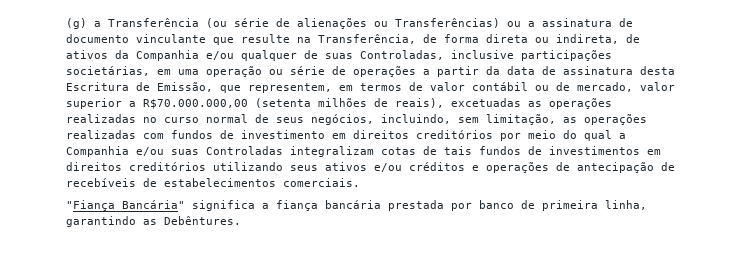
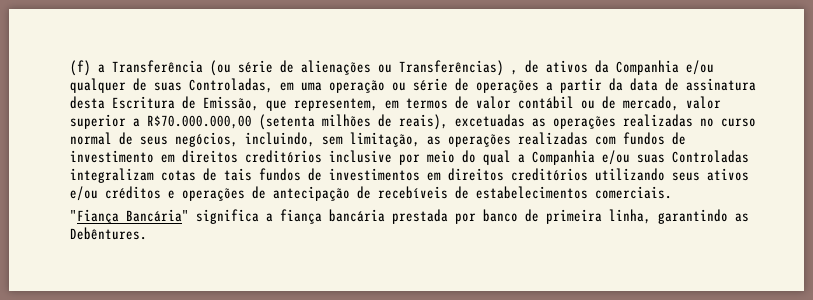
- (g) a Transferência (ou série de alienações ou Transferências) ou a assinatura de documento vinculante que resulte na Transferência, de forma direta ou indireta, de ativos da Companhia e/ou qualquer de suas Controladas, inclusive participações societárias, em uma operação ou série de operações a partir da data de assinatura desta Escritura de Emissão, que representem, em termos de valor contábil ou de mercado, valor superior a R$70.000.000,00 (setenta milhões de reais), excetuadas as operações realizadas no curso normal de seus negócios, incluindo, sem limitação, as operações realizadas com fundos de investimento em direitos creditórios por meio do qual a Companhia e/ou suas Controladas integralizam cotas de tais fundos de investimentos em direitos creditórios utilizando seus ativos e/ou créditos e operações de antecipação de recebíveis de estabelecimentos comerciais.
+ (f) a Transferência (ou série de alienações ou Transferências) , de ativos da Companhia e/ou qualquer de suas Controladas, em uma operação ou série de operações a partir da data de assinatura desta Escritura de Emissão, que representem, em termos de valor contábil ou de mercado, valor superior a R$70.000.000,00 (setenta milhões de reais), excetuadas as operações realizadas no curso normal de seus negócios, incluindo, sem limitação, as operações realizadas com fundos de investimento em direitos creditórios inclusive por meio do qual a Companhia e/ou suas Controladas integralizam cotas de tais fundos de investimentos em direitos creditórios utilizando seus ativos e/ou créditos e operações de antecipação de recebíveis de estabelecimentos comerciais.

